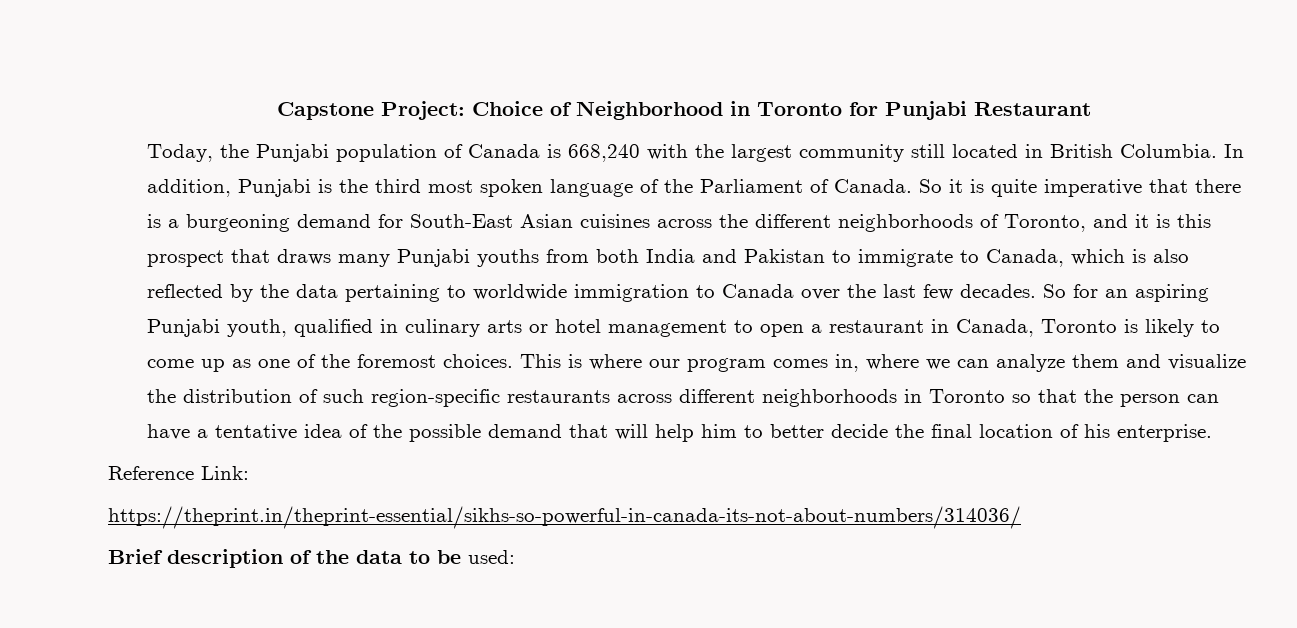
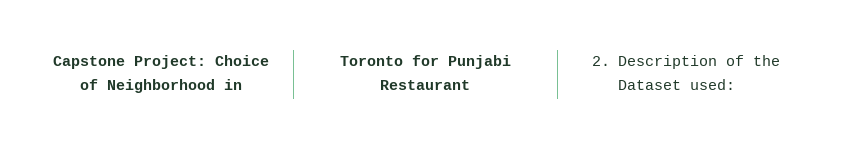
- Today, the Punjabi population of Canada is 668,240 with the largest community still located in British Columbia. In addition, Punjabi is the third most spoken language of the Parliament of Canada. So it is quite imperative that there is a burgeoning demand for South-East Asian cuisines across the different neighborhoods of Toronto, and it is this prospect that draws many Punjabi youths from both India and Pakistan to immigrate to Canada, which is also reflected by the data pertaining to worldwide immigration to Canada over the last few decades. So for an aspiring Punjabi youth, qualified in culinary arts or hotel management to open a restaurant in Canada, Toronto is likely to come up as one of the foremost choices. This is where our program comes in, where we can analyze them and visualize the distribution of such region-specific restaurants across different neighborhoods in Toronto so that the person can have a tentative idea of the possible demand that will help him to better decide the final location of his enterprise.
- Reference Link:
- https://theprint.in/theprint-essential/sikhs-so-powerful-in-canada-its-not-about-numbers/314036/
- Brief description of the data to be used:
+ 2. Description of the Dataset used:

